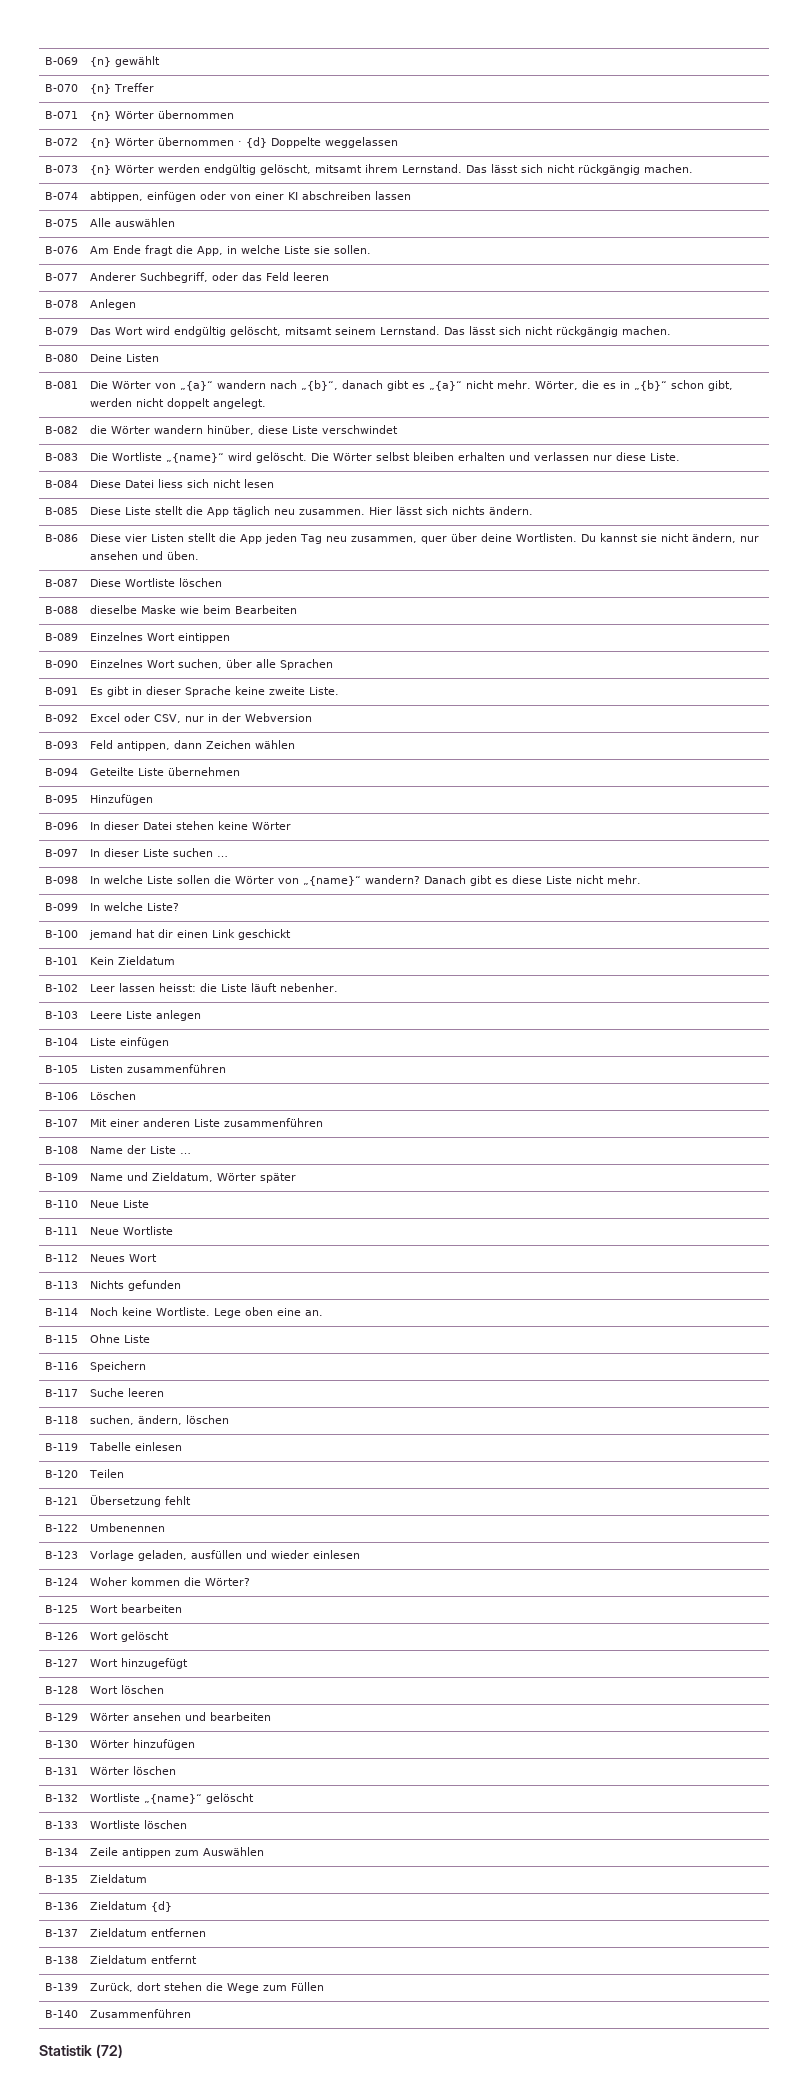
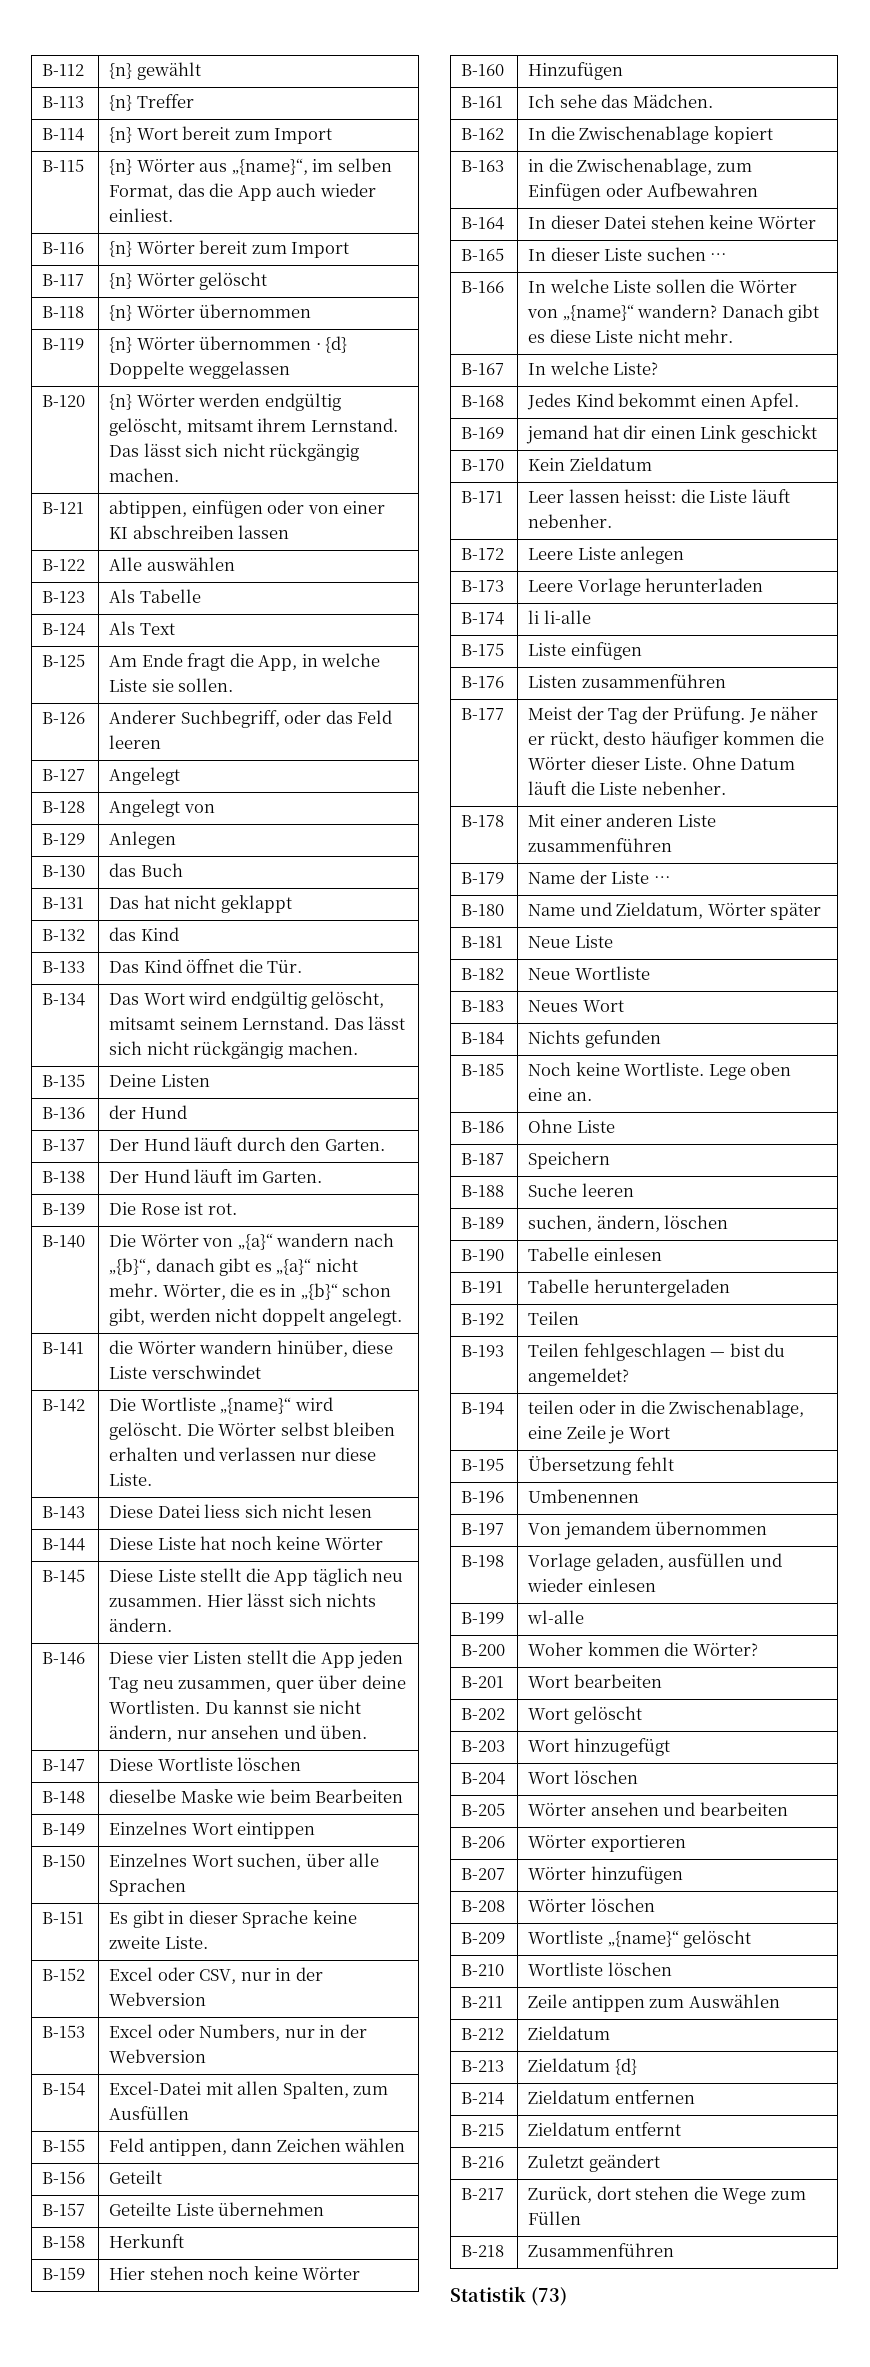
- B-069 | {n} gewählt
+ B-112 | {n} gewählt
- B-070 | {n} Treffer
+ B-113 | {n} Treffer
- B-071 | {n} Wörter übernommen
+ B-114 | {n} Wort bereit zum Import
+ B-115 | {n} Wörter aus „{name}“, im selben Format, das die App auch wieder einliest.
+ B-116 | {n} Wörter bereit zum Import
+ B-117 | {n} Wörter gelöscht
+ B-118 | {n} Wörter übernommen
- B-072 | {n} Wörter übernommen · {d} Doppelte weggelassen
+ B-119 | {n} Wörter übernommen · {d} Doppelte weggelassen
- B-073 | {n} Wörter werden endgültig gelöscht, mitsamt ihrem Lernstand. Das lässt sich nicht rückgängig machen.
+ B-120 | {n} Wörter werden endgültig gelöscht, mitsamt ihrem Lernstand. Das lässt sich nicht rückgängig machen.
- B-074 | abtippen, einfügen oder von einer KI abschreiben lassen
+ B-121 | abtippen, einfügen oder von einer KI abschreiben lassen
- B-075 | Alle auswählen
+ B-122 | Alle auswählen
- B-076 | Am Ende fragt die App, in welche Liste sie sollen.
+ B-123 | Als Tabelle
+ B-124 | Als Text
+ B-125 | Am Ende fragt die App, in welche Liste sie sollen.
- B-077 | Anderer Suchbegriff, oder das Feld leeren
+ B-126 | Anderer Suchbegriff, oder das Feld leeren
- B-078 | Anlegen
- B-079 | Das Wort wird endgültig gelöscht, mitsamt seinem Lernstand. Das lässt sich nicht rückgängig machen.
+ B-127 | Angelegt
+ B-128 | Angelegt von
+ B-129 | Anlegen
+ B-130 | das Buch
+ B-131 | Das hat nicht geklappt
+ B-132 | das Kind
+ B-133 | Das Kind öffnet die Tür.
+ B-134 | Das Wort wird endgültig gelöscht, mitsamt seinem Lernstand. Das lässt sich nicht rückgängig machen.
- B-080 | Deine Listen
+ B-135 | Deine Listen
- B-081 | Die Wörter von „{a}“ wandern nach „{b}“, danach gibt es „{a}“ nicht mehr. Wörter, die es in „{b}“ schon gibt, werden nicht doppelt angelegt.
+ B-136 | der Hund
+ B-137 | Der Hund läuft durch den Garten.
+ B-138 | Der Hund läuft im Garten.
+ B-139 | Die Rose ist rot.
+ B-140 | Die Wörter von „{a}“ wandern nach „{b}“, danach gibt es „{a}“ nicht mehr. Wörter, die es in „{b}“ schon gibt, werden nicht doppelt angelegt.
- B-082 | die Wörter wandern hinüber, diese Liste verschwindet
+ B-141 | die Wörter wandern hinüber, diese Liste verschwindet
- B-083 | Die Wortliste „{name}“ wird gelöscht. Die Wörter selbst bleiben erhalten und verlassen nur diese Liste.
+ B-142 | Die Wortliste „{name}“ wird gelöscht. Die Wörter selbst bleiben erhalten und verlassen nur diese Liste.
- B-084 | Diese Datei liess sich nicht lesen
+ B-143 | Diese Datei liess sich nicht lesen
- B-085 | Diese Liste stellt die App täglich neu zusammen. Hier lässt sich nichts ändern.
+ B-144 | Diese Liste hat noch keine Wörter
+ B-145 | Diese Liste stellt die App täglich neu zusammen. Hier lässt sich nichts ändern.
- B-086 | Diese vier Listen stellt die App jeden Tag neu zusammen, quer über deine Wortlisten. Du kannst sie nicht ändern, nur ansehen und üben.
+ B-146 | Diese vier Listen stellt die App jeden Tag neu zusammen, quer über deine Wortlisten. Du kannst sie nicht ändern, nur ansehen und üben.
- B-087 | Diese Wortliste löschen
+ B-147 | Diese Wortliste löschen
- B-088 | dieselbe Maske wie beim Bearbeiten
+ B-148 | dieselbe Maske wie beim Bearbeiten
- B-089 | Einzelnes Wort eintippen
+ B-149 | Einzelnes Wort eintippen
- B-090 | Einzelnes Wort suchen, über alle Sprachen
+ B-150 | Einzelnes Wort suchen, über alle Sprachen
- B-091 | Es gibt in dieser Sprache keine zweite Liste.
+ B-151 | Es gibt in dieser Sprache keine zweite Liste.
- B-092 | Excel oder CSV, nur in der Webversion
+ B-152 | Excel oder CSV, nur in der Webversion
- B-093 | Feld antippen, dann Zeichen wählen
+ B-153 | Excel oder Numbers, nur in der Webversion
+ B-154 | Excel-Datei mit allen Spalten, zum Ausfüllen
+ B-155 | Feld antippen, dann Zeichen wählen
- B-094 | Geteilte Liste übernehmen
+ B-156 | Geteilt
+ B-157 | Geteilte Liste übernehmen
- B-095 | Hinzufügen
- B-096 | In dieser Datei stehen keine Wörter
+ B-158 | Herkunft
+ B-159 | Hier stehen noch keine Wörter
+ B-160 | Hinzufügen
+ B-161 | Ich sehe das Mädchen.
+ B-162 | In die Zwischenablage kopiert
+ B-163 | in die Zwischenablage, zum Einfügen oder Aufbewahren
+ B-164 | In dieser Datei stehen keine Wörter
- B-097 | In dieser Liste suchen …
+ B-165 | In dieser Liste suchen …
- B-098 | In welche Liste sollen die Wörter von „{name}“ wandern? Danach gibt es diese Liste nicht mehr.
+ B-166 | In welche Liste sollen die Wörter von „{name}“ wandern? Danach gibt es diese Liste nicht mehr.
- B-099 | In welche Liste?
+ B-167 | In welche Liste?
- B-100 | jemand hat dir einen Link geschickt
+ B-168 | Jedes Kind bekommt einen Apfel.
+ B-169 | jemand hat dir einen Link geschickt
- B-101 | Kein Zieldatum
+ B-170 | Kein Zieldatum
- B-102 | Leer lassen heisst: die Liste läuft nebenher.
+ B-171 | Leer lassen heisst: die Liste läuft nebenher.
- B-103 | Leere Liste anlegen
+ B-172 | Leere Liste anlegen
- B-104 | Liste einfügen
+ B-173 | Leere Vorlage herunterladen
+ B-174 | li li-alle
+ B-175 | Liste einfügen
- B-105 | Listen zusammenführen
+ B-176 | Listen zusammenführen
- B-106 | Löschen
- B-107 | Mit einer anderen Liste zusammenführen
+ B-177 | Meist der Tag der Prüfung. Je näher er rückt, desto häufiger kommen die Wörter dieser Liste. Ohne Datum läuft die Liste nebenher.
+ B-178 | Mit einer anderen Liste zusammenführen
- B-108 | Name der Liste …
+ B-179 | Name der Liste …
- B-109 | Name und Zieldatum, Wörter später
+ B-180 | Name und Zieldatum, Wörter später
- B-110 | Neue Liste
+ B-181 | Neue Liste
- B-111 | Neue Wortliste
+ B-182 | Neue Wortliste
- B-112 | Neues Wort
+ B-183 | Neues Wort
- B-113 | Nichts gefunden
+ B-184 | Nichts gefunden
- B-114 | Noch keine Wortliste. Lege oben eine an.
+ B-185 | Noch keine Wortliste. Lege oben eine an.
- B-115 | Ohne Liste
+ B-186 | Ohne Liste
- B-116 | Speichern
+ B-187 | Speichern
- B-117 | Suche leeren
+ B-188 | Suche leeren
- B-118 | suchen, ändern, löschen
+ B-189 | suchen, ändern, löschen
- B-119 | Tabelle einlesen
+ B-190 | Tabelle einlesen
- B-120 | Teilen
- B-121 | Übersetzung fehlt
+ B-191 | Tabelle heruntergeladen
+ B-192 | Teilen
+ B-193 | Teilen fehlgeschlagen — bist du angemeldet?
+ B-194 | teilen oder in die Zwischenablage, eine Zeile je Wort
+ B-195 | Übersetzung fehlt
- B-122 | Umbenennen
+ B-196 | Umbenennen
- B-123 | Vorlage geladen, ausfüllen und wieder einlesen
+ B-197 | Von jemandem übernommen
+ B-198 | Vorlage geladen, ausfüllen und wieder einlesen
- B-124 | Woher kommen die Wörter?
+ B-199 | wl-alle
+ B-200 | Woher kommen die Wörter?
- B-125 | Wort bearbeiten
+ B-201 | Wort bearbeiten
- B-126 | Wort gelöscht
+ B-202 | Wort gelöscht
- B-127 | Wort hinzugefügt
+ B-203 | Wort hinzugefügt
- B-128 | Wort löschen
+ B-204 | Wort löschen
- B-129 | Wörter ansehen und bearbeiten
+ B-205 | Wörter ansehen und bearbeiten
- B-130 | Wörter hinzufügen
+ B-206 | Wörter exportieren
+ B-207 | Wörter hinzufügen
- B-131 | Wörter löschen
+ B-208 | Wörter löschen
- B-132 | Wortliste „{name}“ gelöscht
+ B-209 | Wortliste „{name}“ gelöscht
- B-133 | Wortliste löschen
- B-134 | Zeile antippen zum Auswählen
+ B-210 | Wortliste löschen
+ B-211 | Zeile antippen zum Auswählen
- B-135 | Zieldatum
- B-136 | Zieldatum {d}
+ B-212 | Zieldatum
+ B-213 | Zieldatum {d}
- B-137 | Zieldatum entfernen
+ B-214 | Zieldatum entfernen
- B-138 | Zieldatum entfernt
+ B-215 | Zieldatum entfernt
- B-139 | Zurück, dort stehen die Wege zum Füllen
+ B-216 | Zuletzt geändert
+ B-217 | Zurück, dort stehen die Wege zum Füllen
- B-140 | Zusammenführen
+ B-218 | Zusammenführen
- Statistik (72)
+ Statistik (73)

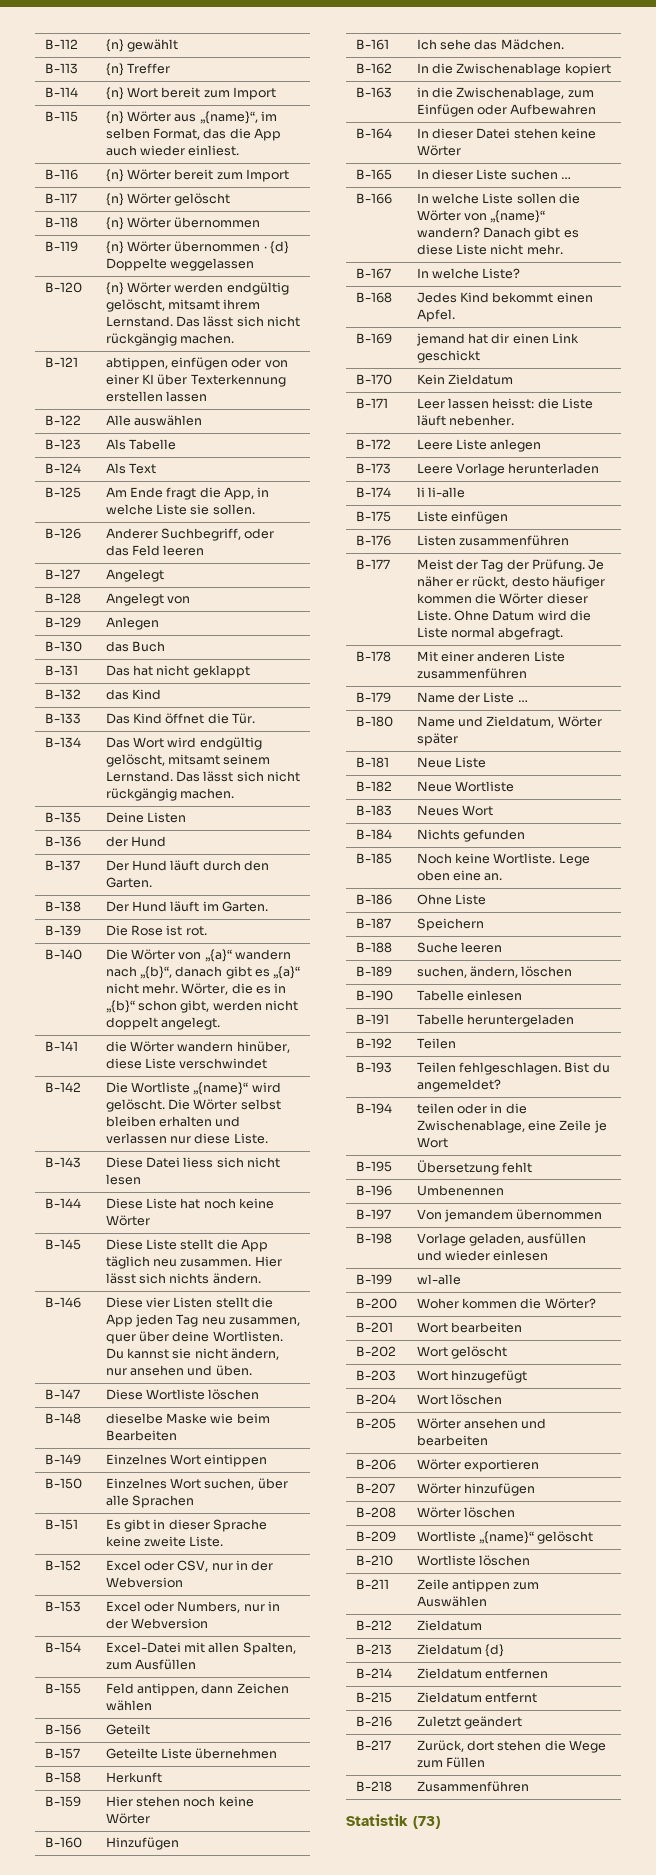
- B-121 | abtippen, einfügen oder von einer KI abschreiben lassen
+ B-121 | abtippen, einfügen oder von einer KI über Texterkennung erstellen lassen
- B-177 | Meist der Tag der Prüfung. Je näher er rückt, desto häufiger kommen die Wörter dieser Liste. Ohne Datum läuft die Liste nebenher.
+ B-177 | Meist der Tag der Prüfung. Je näher er rückt, desto häufiger kommen die Wörter dieser Liste. Ohne Datum wird die Liste normal abgefragt.
- B-193 | Teilen fehlgeschlagen — bist du angemeldet?
+ B-193 | Teilen fehlgeschlagen. Bist du angemeldet?

